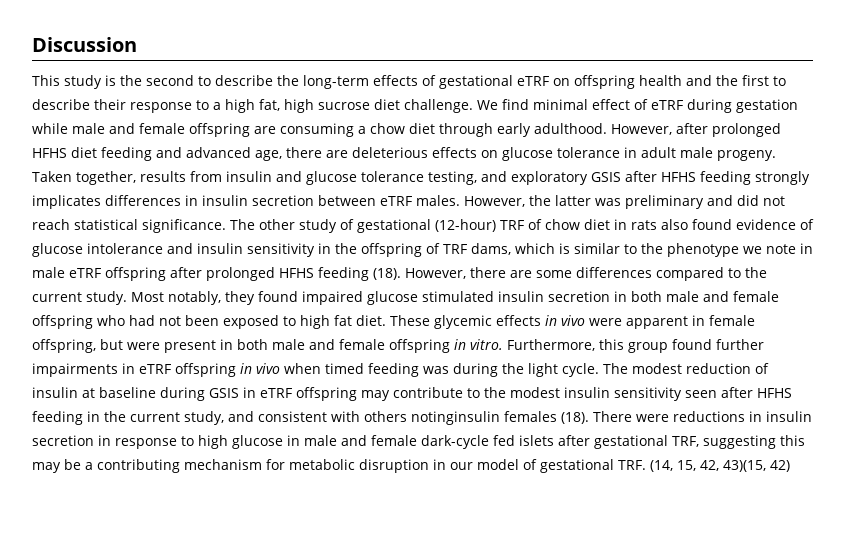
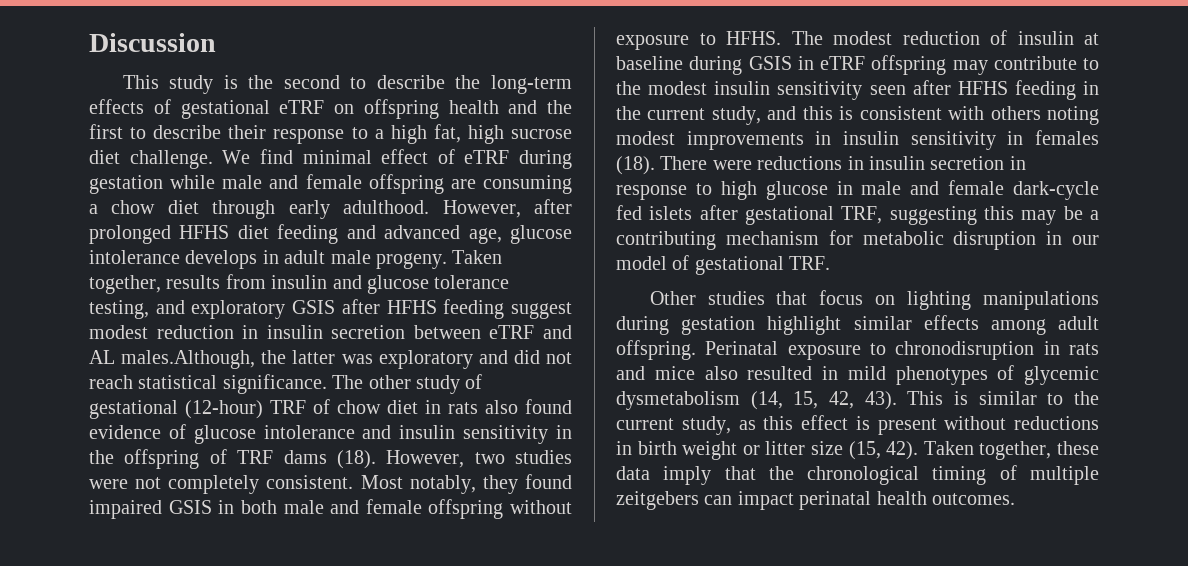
- However, after prolonged HFHS diet feeding and advanced age, there are deleterious effects on glucose tolerance in adult male progeny.
+ However, after prolonged HFHS diet feeding and advanced age, glucose intolerance develops in adult male progeny.
- Taken together, results from insulin and glucose tolerance testing, and exploratory GSIS after HFHS feeding strongly implicates differences in insulin secretion between eTRF males. However, the latter was preliminary and did not reach statistical significance.
+ Taken together, results from insulin and glucose tolerance testing, and exploratory GSIS after HFHS feeding suggest modest reduction in insulin secretion between eTRF and AL males.Although, the latter was exploratory and did not reach statistical significance.
- The other study of gestational (12-hour) TRF of chow diet in rats also found evidence of glucose intolerance and insulin sensitivity in the offspring of TRF dams, which is similar to the phenotype we note in male eTRF offspring after prolonged HFHS feeding (18). However, there are some differences compared to the current study.
+ The other study of gestational (12-hour) TRF of chow diet in rats also found evidence of glucose intolerance and insulin sensitivity in the offspring of TRF dams (18). However, two studies were not completely consistent.
- Most notably, they found impaired glucose stimulated insulin secretion in both male and female offspring who had not been exposed to high fat diet. These glycemic effects in vivo were apparent in female offspring, but were present in both male and female offspring in vitro. Furthermore, this group found further impairments in eTRF offspring in vivo when timed feeding was during the light cycle.
+ Most notably, they found impaired GSIS in both male and female offspring without exposure to HFHS.
- The modest reduction of insulin at baseline during GSIS in eTRF offspring may contribute to the modest insulin sensitivity seen after HFHS feeding in the current study, and consistent with others notinginsulin females (18).
+ The modest reduction of insulin at baseline during GSIS in eTRF offspring may contribute to the modest insulin sensitivity seen after HFHS feeding in the current study, and this is consistent with others noting modest improvements in insulin sensitivity in females (18).
- There were reductions in insulin secretion in response to high glucose in male and female dark-cycle fed islets after gestational TRF, suggesting this may be a contributing mechanism for metabolic disruption in our model of gestational TRF. (14, 15, 42, 43)(15, 42)
+ There were reductions in insulin secretion in response to high glucose in male and female dark-cycle fed islets after gestational TRF, suggesting this may be a contributing mechanism for metabolic disruption in our model of gestational TRF.
+ Other studies that focus on lighting manipulations during gestation highlight similar effects among adult offspring. Perinatal exposure to chronodisruption in rats and mice also resulted in mild phenotypes of glycemic dysmetabolism (14, 15, 42, 43). This is similar to the current study, as this effect is present without reductions in birth weight or litter size (15, 42). Taken together, these data imply that the chronological timing of multiple zeitgebers can impact perinatal health outcomes.

